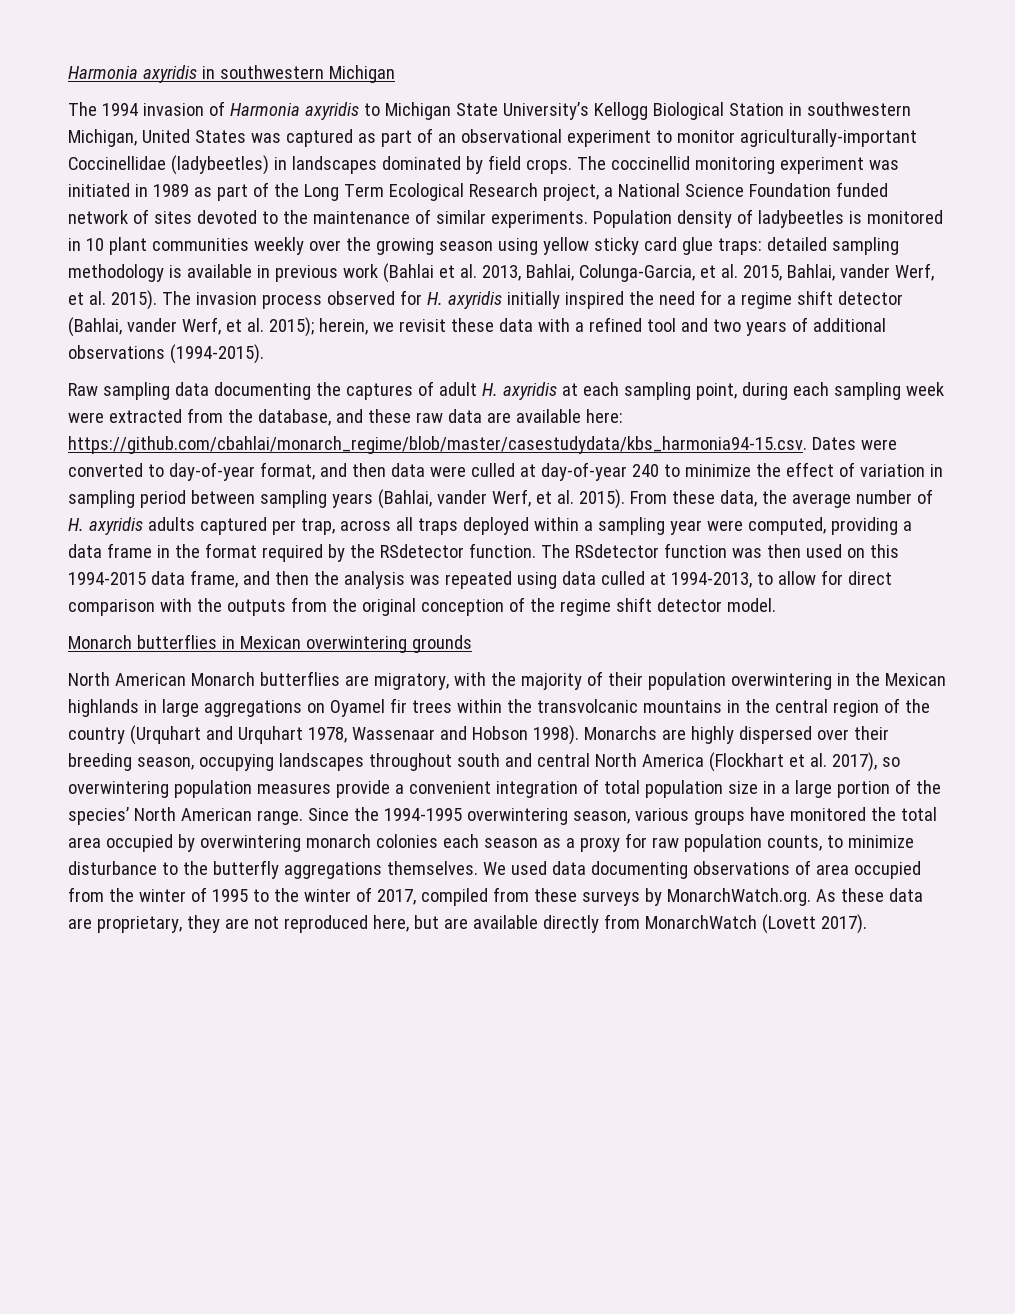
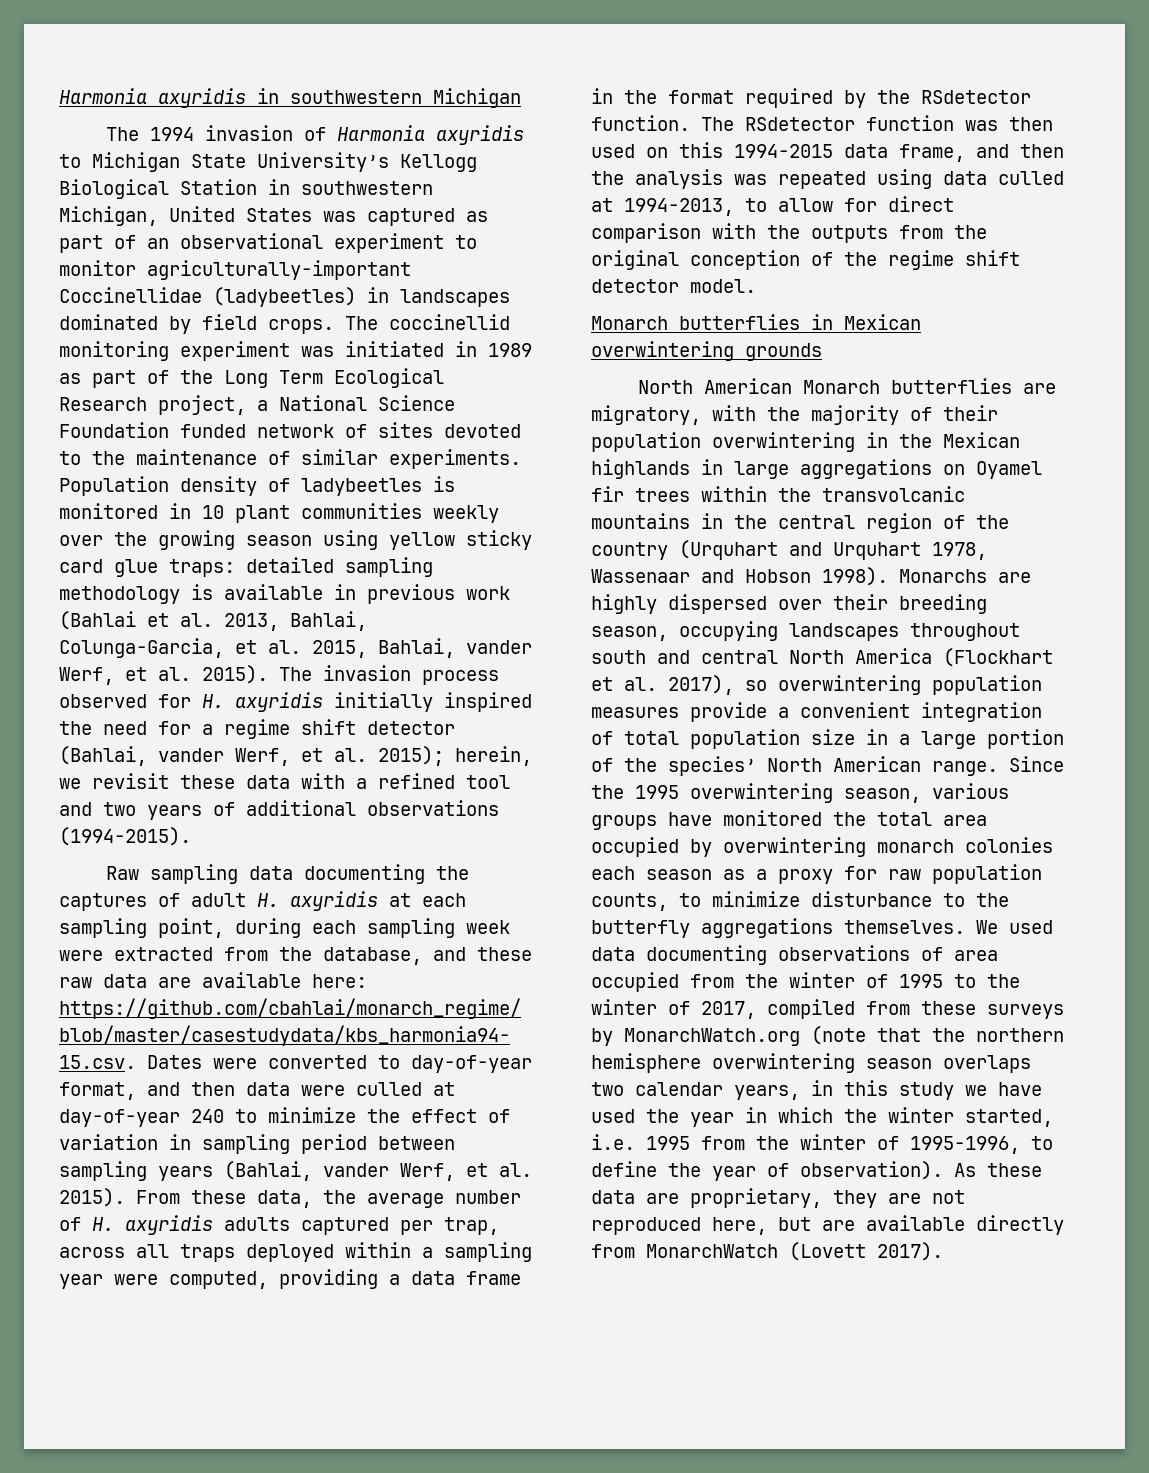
- Since the 1994-1995 overwintering season, various groups have monitored the total area occupied by overwintering monarch colonies each season as a proxy for raw population counts, to minimize disturbance to the butterfly aggregations themselves.
+ Since the 1995 overwintering season, various groups have monitored the total area occupied by overwintering monarch colonies each season as a proxy for raw population counts, to minimize disturbance to the butterfly aggregations themselves.
- We used data documenting observations of area occupied from the winter of 1995 to the winter of 2017, compiled from these surveys by MonarchWatch.org. As these data are proprietary, they are not reproduced here, but are available directly from MonarchWatch (Lovett 2017).
+ We used data documenting observations of area occupied from the winter of 1995 to the winter of 2017, compiled from these surveys by MonarchWatch.org (note that the northern hemisphere overwintering season overlaps two calendar years, in this study we have used the year in which the winter started, i.e. 1995 from the winter of 1995-1996, to define the year of observation). As these data are proprietary, they are not reproduced here, but are available directly from MonarchWatch (Lovett 2017).

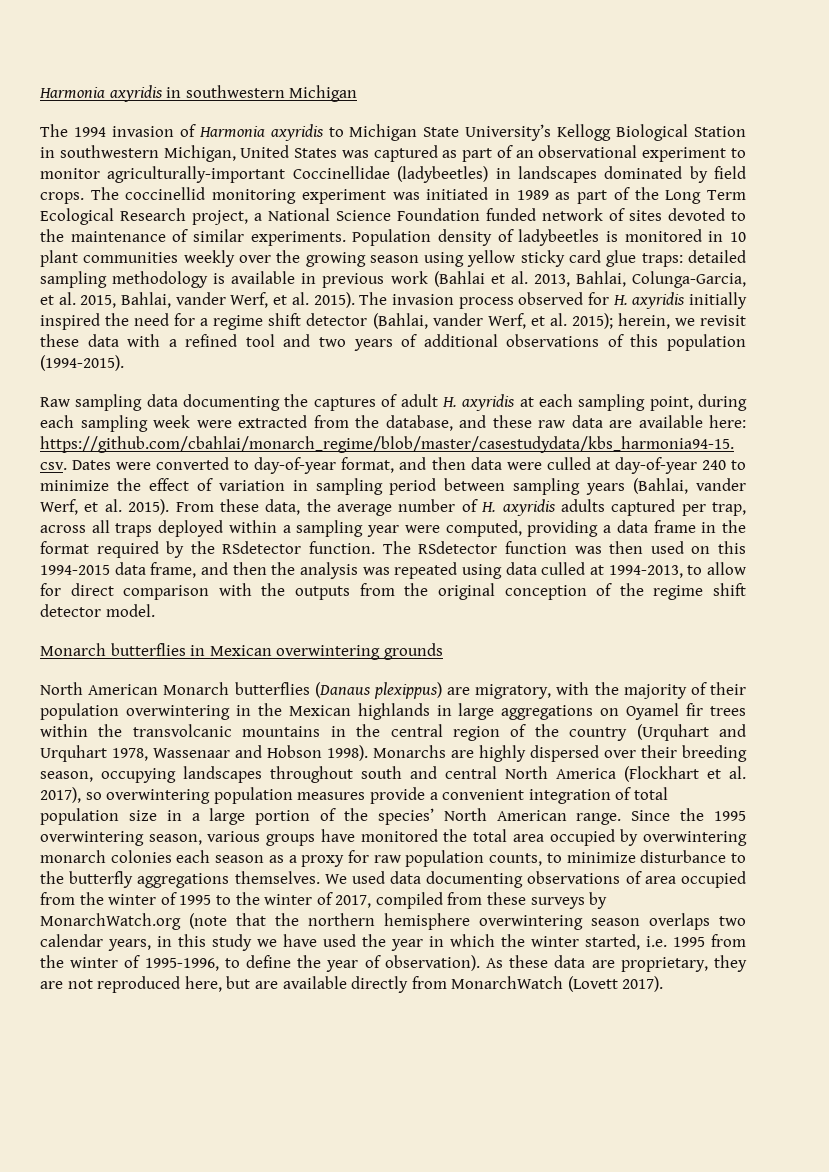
- The invasion process observed for H. axyridis initially inspired the need for a regime shift detector (Bahlai, vander Werf, et al. 2015); herein, we revisit these data with a refined tool and two years of additional observations (1994-2015).
+ The invasion process observed for H. axyridis initially inspired the need for a regime shift detector (Bahlai, vander Werf, et al. 2015); herein, we revisit these data with a refined tool and two years of additional observations of this population (1994-2015).
- North American Monarch butterflies are migratory, with the majority of their population overwintering in the Mexican highlands in large aggregations on Oyamel fir trees within the transvolcanic mountains in the central region of the country (Urquhart and Urquhart 1978, Wassenaar and Hobson 1998).
+ North American Monarch butterflies (Danaus plexippus) are migratory, with the majority of their population overwintering in the Mexican highlands in large aggregations on Oyamel fir trees within the transvolcanic mountains in the central region of the country (Urquhart and Urquhart 1978, Wassenaar and Hobson 1998).

